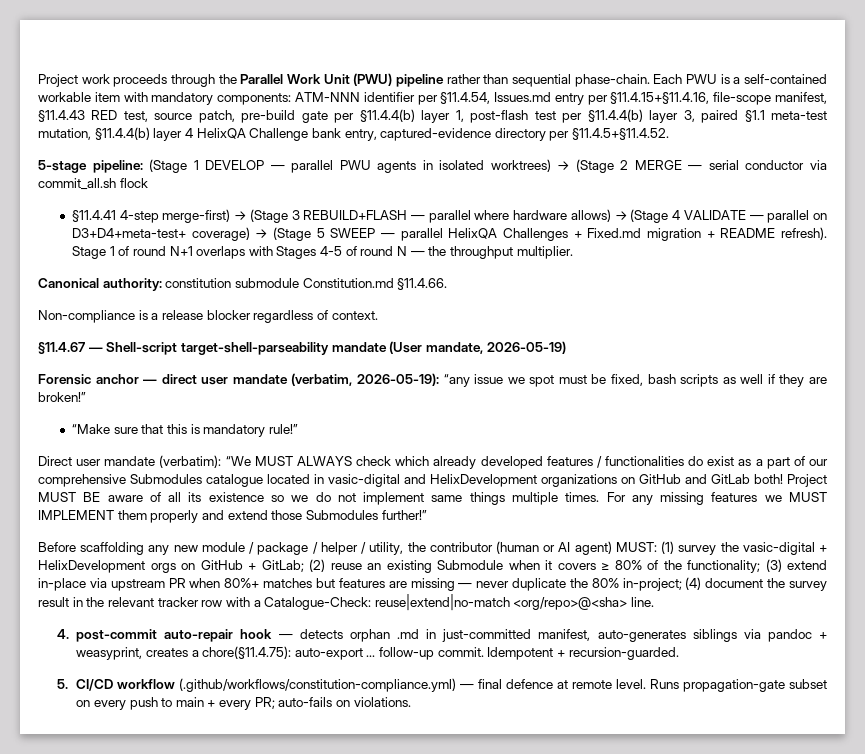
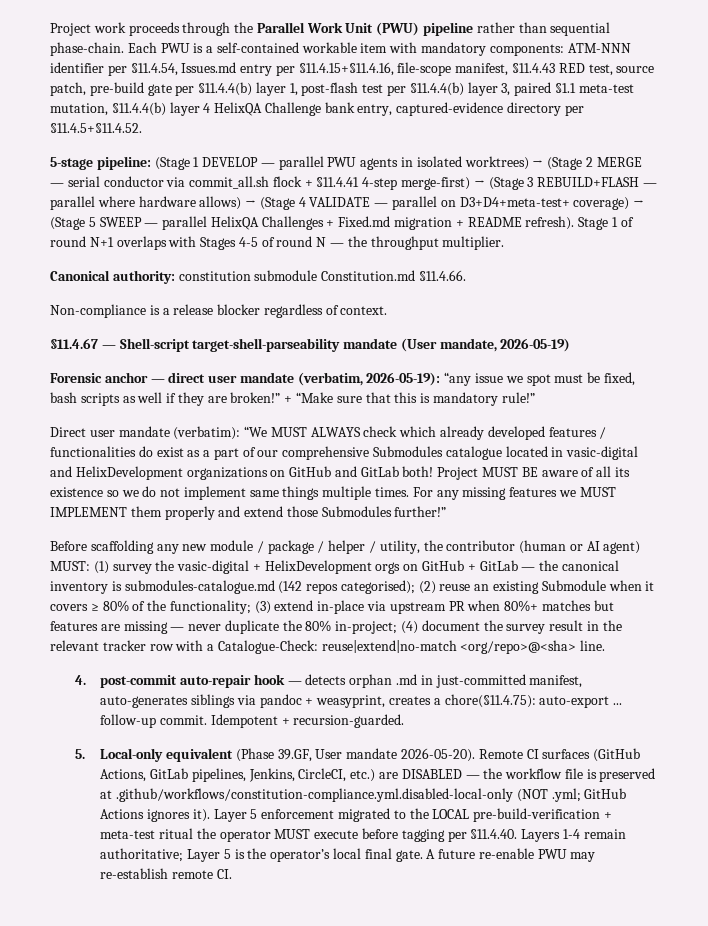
- 5-stage pipeline: (Stage 1 DEVELOP — parallel PWU agents in isolated worktrees) → (Stage 2 MERGE — serial conductor via commit_all.sh flock
- §11.4.41 4-step merge-first) → (Stage 3 REBUILD+FLASH — parallel where hardware allows) → (Stage 4 VALIDATE — parallel on D3+D4+meta-test+ coverage) → (Stage 5 SWEEP — parallel HelixQA Challenges + Fixed.md migration + README refresh).
+ 5-stage pipeline: (Stage 1 DEVELOP — parallel PWU agents in isolated worktrees) → (Stage 2 MERGE — serial conductor via commit_all.sh flock + §11.4.41 4-step merge-first) → (Stage 3 REBUILD+FLASH — parallel where hardware allows) → (Stage 4 VALIDATE — parallel on D3+D4+meta-test+ coverage) → (Stage 5 SWEEP — parallel HelixQA Challenges + Fixed.md migration + README refresh).
- Forensic anchor — direct user mandate (verbatim, 2026-05-19): “any issue we spot must be fixed, bash scripts as well if they are broken!”
- “Make sure that this is mandatory rule!”
+ Forensic anchor — direct user mandate (verbatim, 2026-05-19): “any issue we spot must be fixed, bash scripts as well if they are broken!” + “Make sure that this is mandatory rule!”
- (1) survey the vasic-digital + HelixDevelopment orgs on GitHub + GitLab;
+ (1) survey the vasic-digital + HelixDevelopment orgs on GitHub + GitLab — the canonical inventory is submodules-catalogue.md (142 repos categorised);
- 5. CI/CD workflow (.github/workflows/constitution-compliance.yml) — final defence at remote level. Runs propagation-gate subset on every push to main + every PR; auto-fails on violations.
+ 5. Local-only equivalent (Phase 39.GF, User mandate 2026-05-20). Remote CI surfaces (GitHub Actions, GitLab pipelines, Jenkins, CircleCI, etc.) are DISABLED — the workflow file is preserved at .github/workflows/constitution-compliance.yml.disabled-local-only (NOT .yml; GitHub Actions ignores it). Layer 5 enforcement migrated to the LOCAL pre-build-verification + meta-test ritual the operator MUST execute before tagging per §11.4.40. Layers 1-4 remain authoritative; Layer 5 is the operator’s local final gate. A future re-enable PWU may re-establish remote CI.

